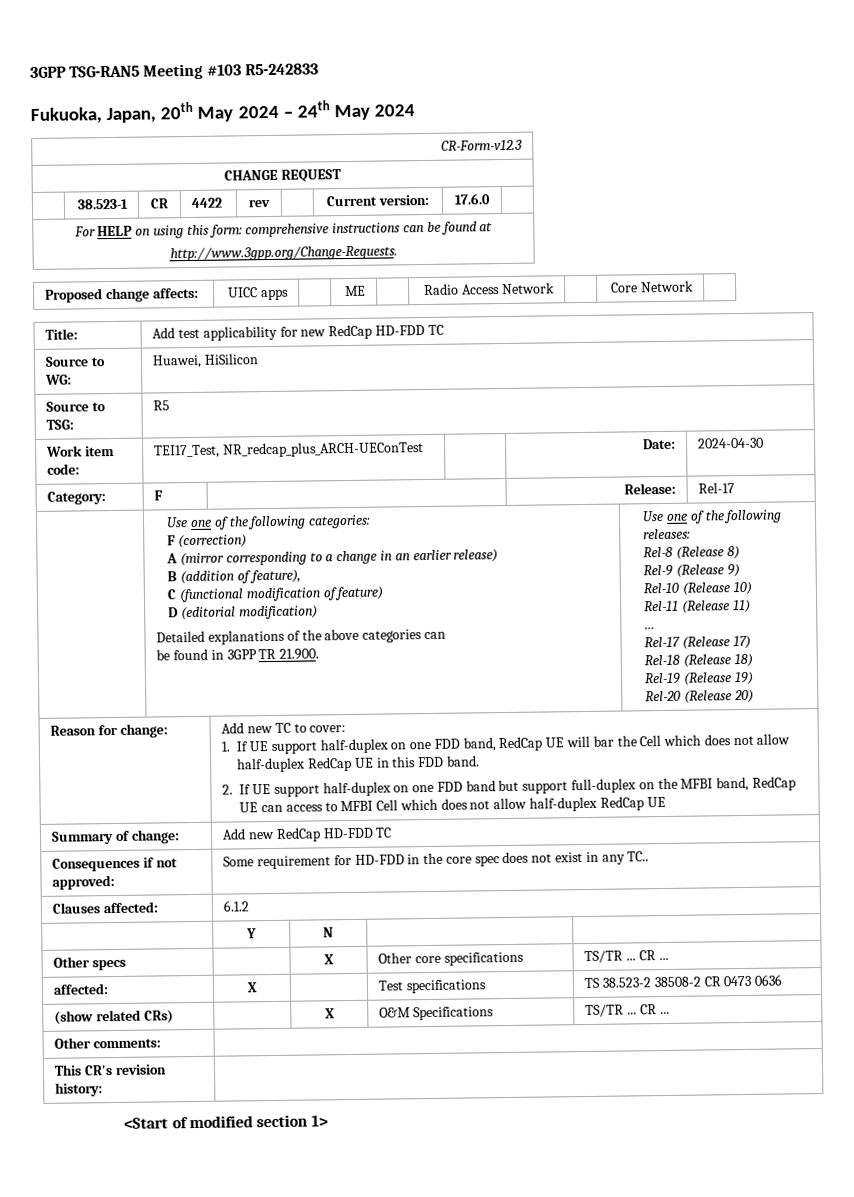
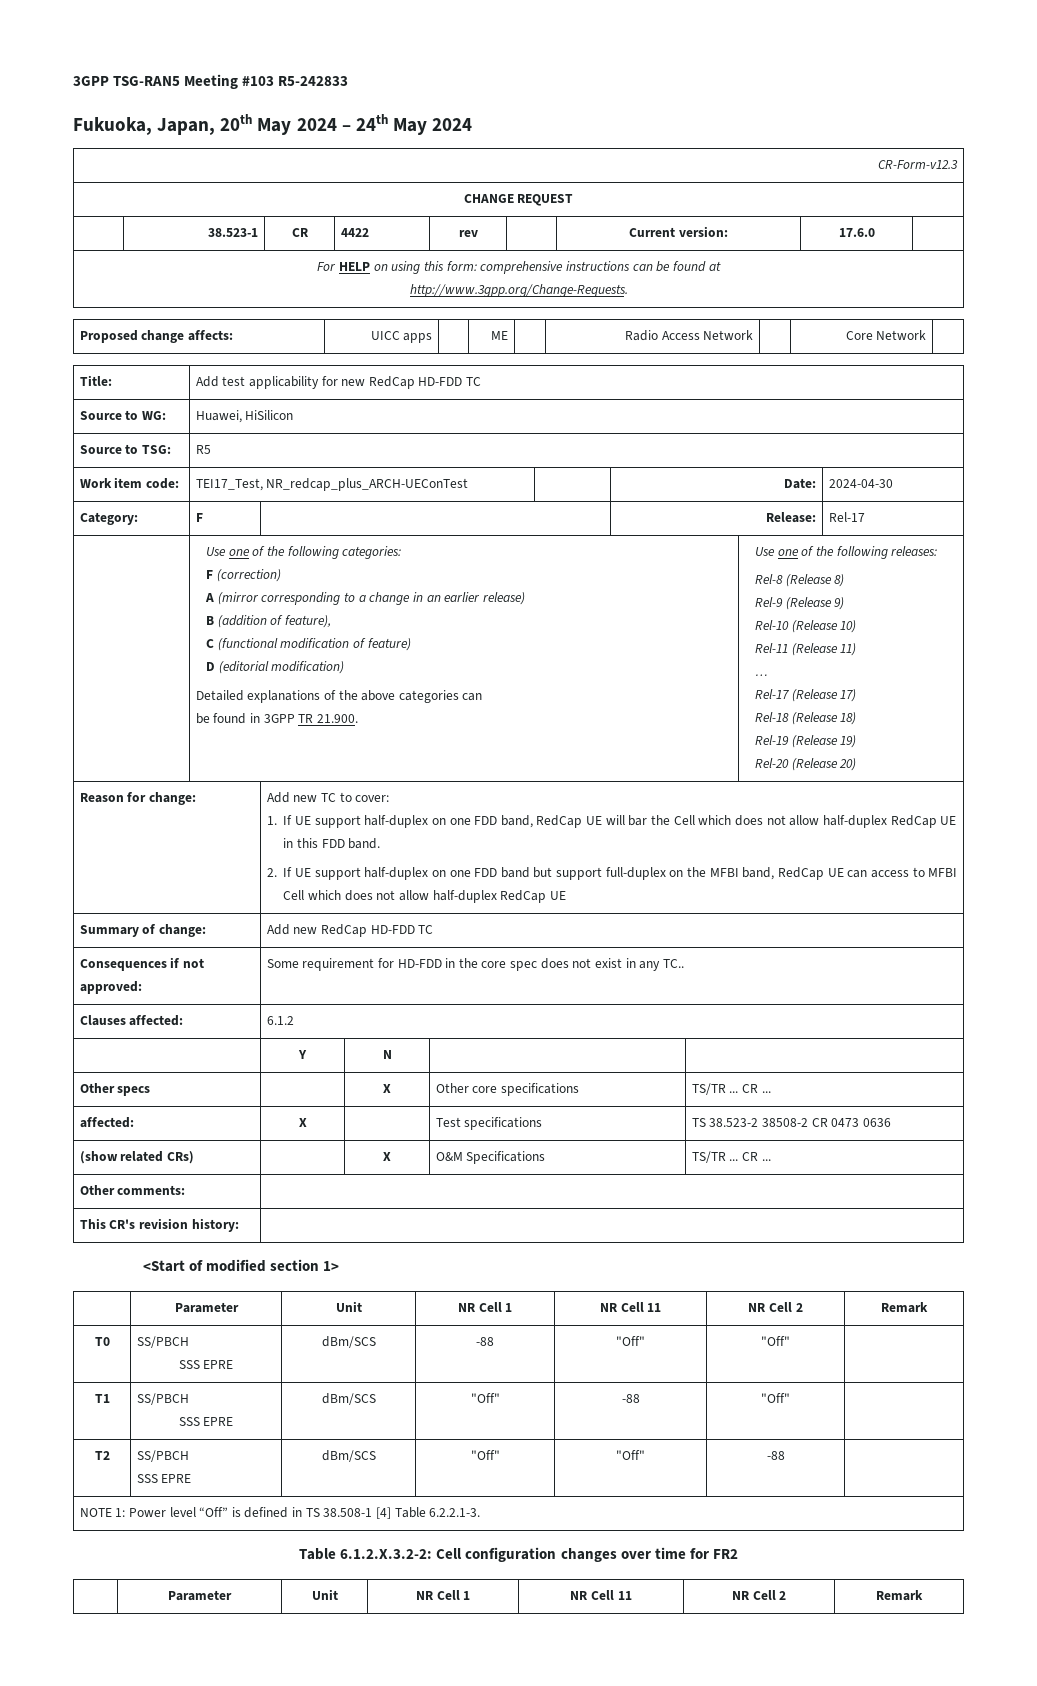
  <Start of modified section 1>
+ | Parameter | Unit | NR Cell 1 | NR Cell 11 | NR Cell 2 | Remark
+ T0 | SS/PBCH
+ SSS EPRE | dBm/SCS | -88 | "Off" | "Off" |
+ T1 | SS/PBCH
+ SSS EPRE | dBm/SCS | "Off" | -88 | "Off" |
+ T2 | SS/PBCH
+ SSS EPRE | dBm/SCS | "Off" | "Off" | -88 |
+ NOTE 1: Power level “Off” is defined in TS 38.508-1 [4] Table 6.2.2.1-3.
+ Table 6.1.2.X.3.2-2: Cell configuration changes over time for FR2
+ | Parameter | Unit | NR Cell 1 | NR Cell 11 | NR Cell 2 | Remark

